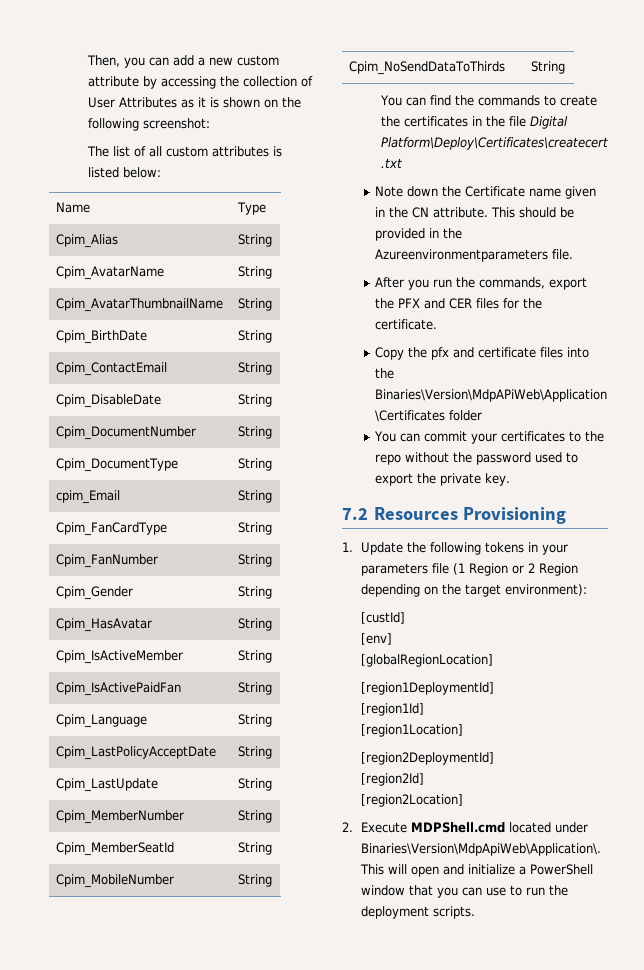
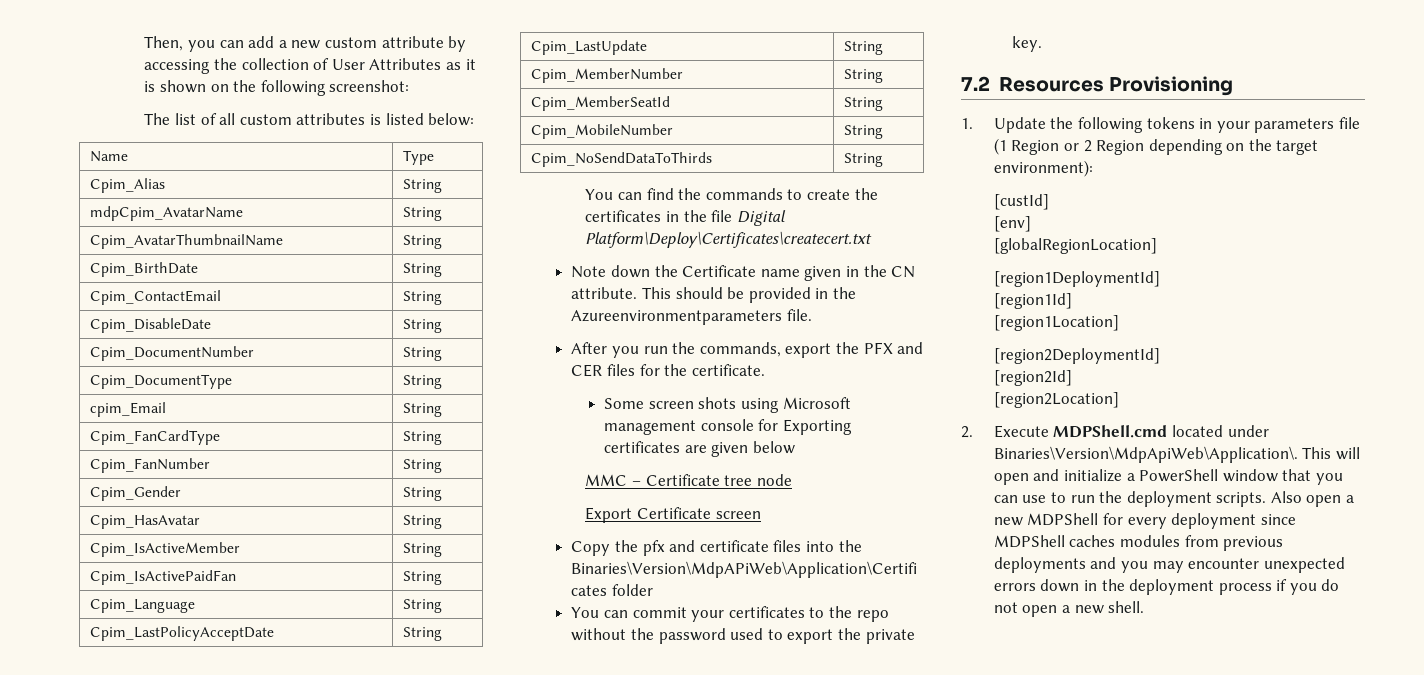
- Cpim_AvatarName | String
+ mdpCpim_AvatarName | String
+ Some screen shots using Microsoft management console for Exporting certificates are given below
+ MMC – Certificate tree node
+ Export Certificate screen
+ Also open a new MDPShell for every deployment since MDPShell caches modules from previous deployments and you may encounter unexpected errors down in the deployment process if you do not open a new shell.

